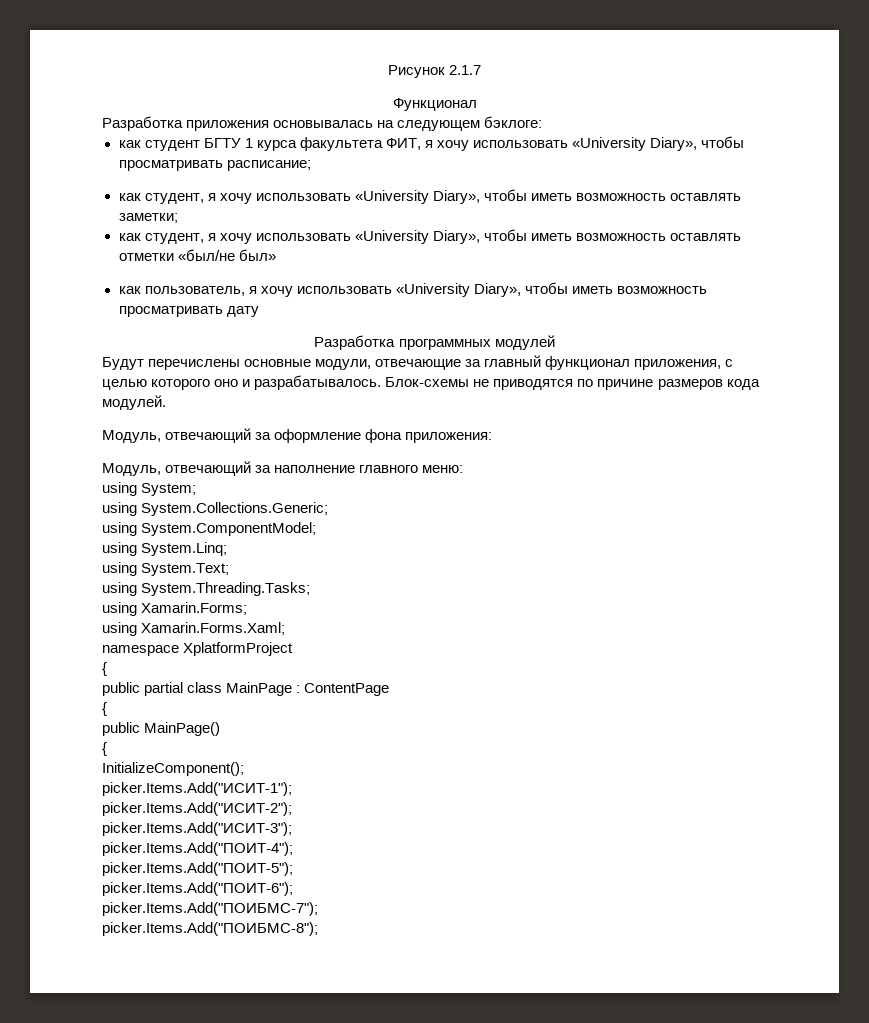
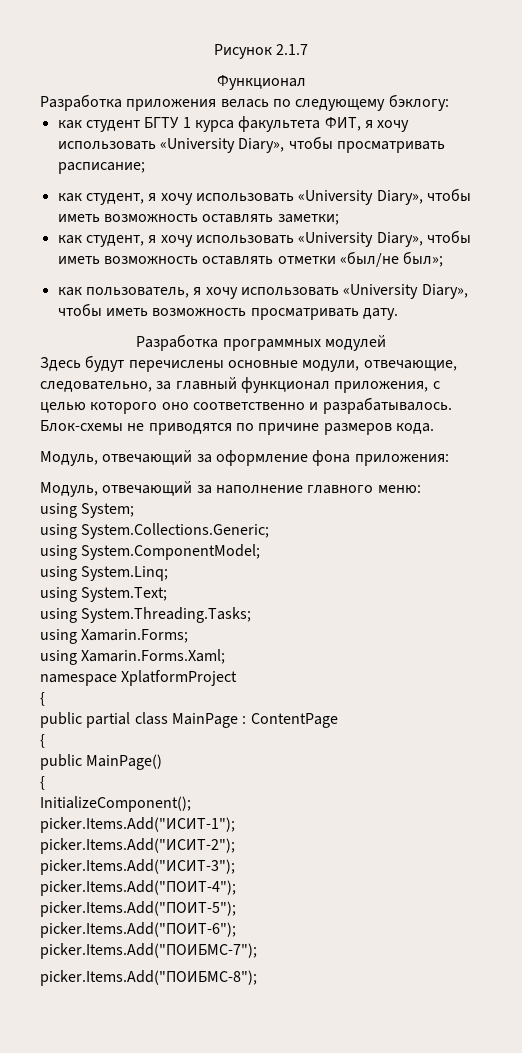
- Разработка приложения основывалась на следующем бэклоге:
+ Разработка приложения велась по следующему бэклогу:
- как студент, я хочу использовать «University Diary», чтобы иметь возможность оставлять отметки «был/не был»
+ как студент, я хочу использовать «University Diary», чтобы иметь возможность оставлять отметки «был/не был»;
- как пользователь, я хочу использовать «University Diary», чтобы иметь возможность просматривать дату
+ как пользователь, я хочу использовать «University Diary», чтобы иметь возможность просматривать дату.
- Будут перечислены основные модули, отвечающие за главный функционал приложения, с целью которого оно и разрабатывалось.
+ Здесь будут перечислены основные модули, отвечающие, следовательно, за главный функционал приложения, с целью которого оно соответственно и разрабатывалось.
- Блок-схемы не приводятся по причине размеров кода модулей.
+ Блок-схемы не приводятся по причине размеров кода.

